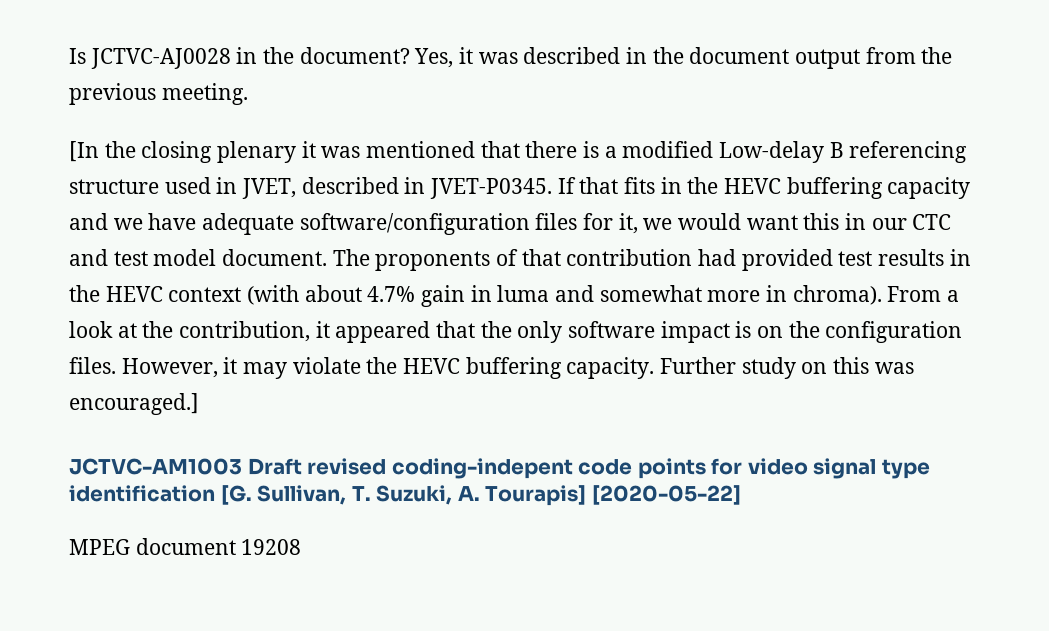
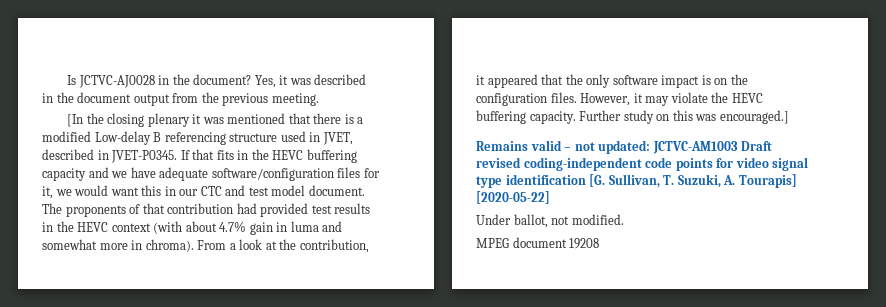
- JCTVC-AM1003 Draft revised coding-indepent code points for video signal type identification [G. Sullivan, T. Suzuki, A. Tourapis] [2020-05-22]
+ Remains valid – not updated: JCTVC-AM1003 Draft revised coding-independent code points for video signal type identification [G. Sullivan, T. Suzuki, A. Tourapis] [2020-05-22]
+ Under ballot, not modified.

